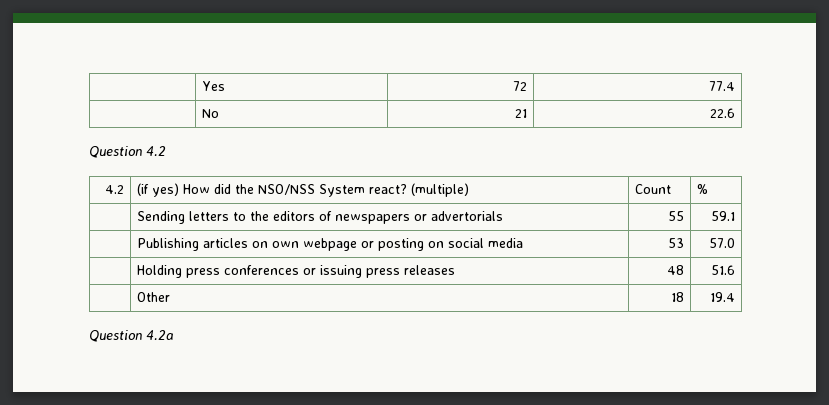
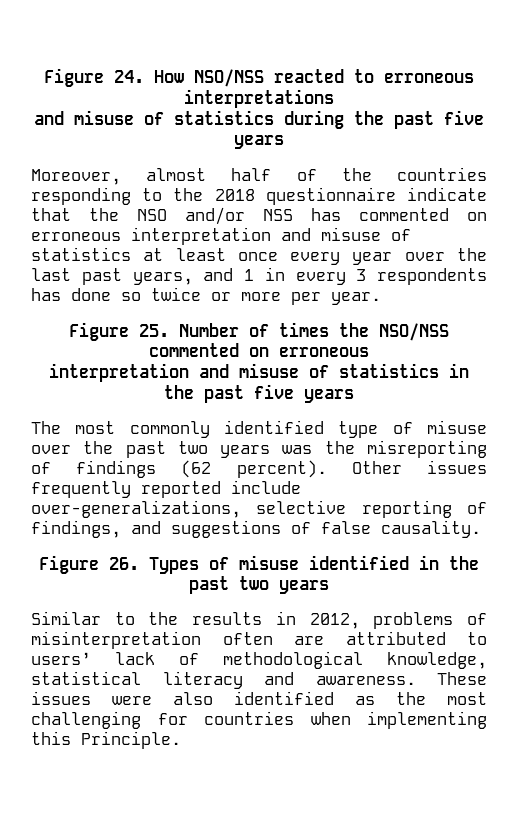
- | Yes | 72 | 77.4
- | No | 21 | 22.6
- Question 4.2
- 4.2 | (if yes) How did the NSO/NSS System react? (multiple) | Count | %
- | Sending letters to the editors of newspapers or advertorials | 55 | 59.1
- | Publishing articles on own webpage or posting on social media | 53 | 57.0
- | Holding press conferences or issuing press releases | 48 | 51.6
- | Other | 18 | 19.4
- Question 4.2a
+ Figure 24. How NSO/NSS reacted to erroneous interpretations
+ and misuse of statistics during the past five years
+ Moreover, almost half of the countries responding to the 2018 questionnaire indicate that the NSO and/or NSS has commented on erroneous interpretation and misuse of statistics at least once every year over the last past years, and 1 in every 3 respondents has done so twice or more per year.
+ Figure 25. Number of times the NSO/NSS commented on erroneous
+ interpretation and misuse of statistics in the past five years
+ The most commonly identified type of misuse over the past two years was the misreporting of findings (62 percent). Other issues frequently reported include over-generalizations, selective reporting of findings, and suggestions of false causality.
+ Figure 26. Types of misuse identified in the past two years
+ Similar to the results in 2012, problems of misinterpretation often are attributed to users’ lack of methodological knowledge, statistical literacy and awareness. These issues were also identified as the most challenging for countries when implementing this Principle.

